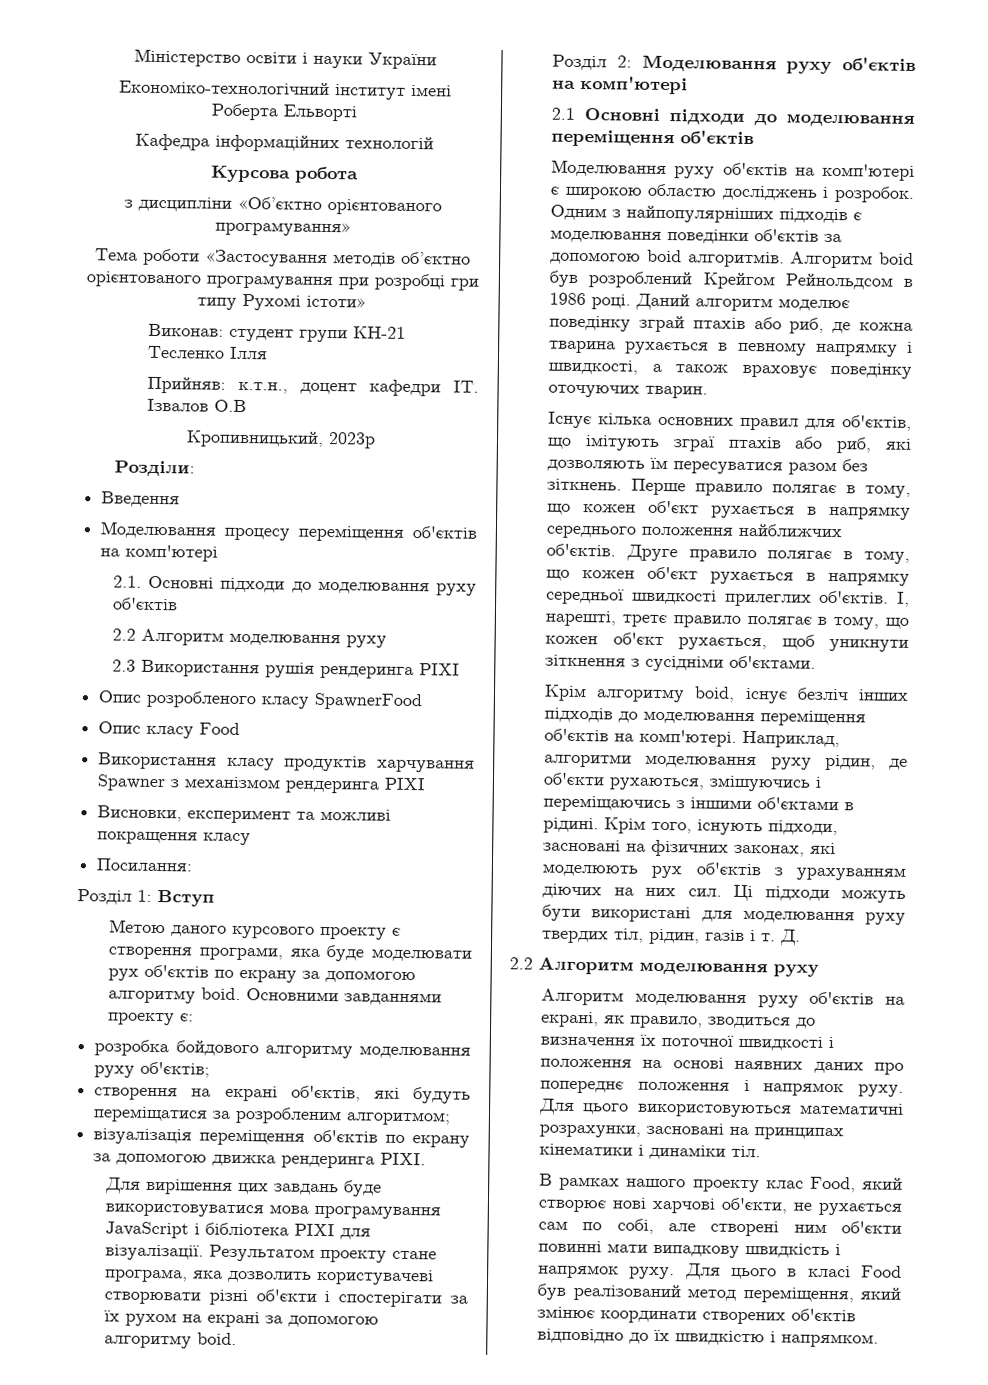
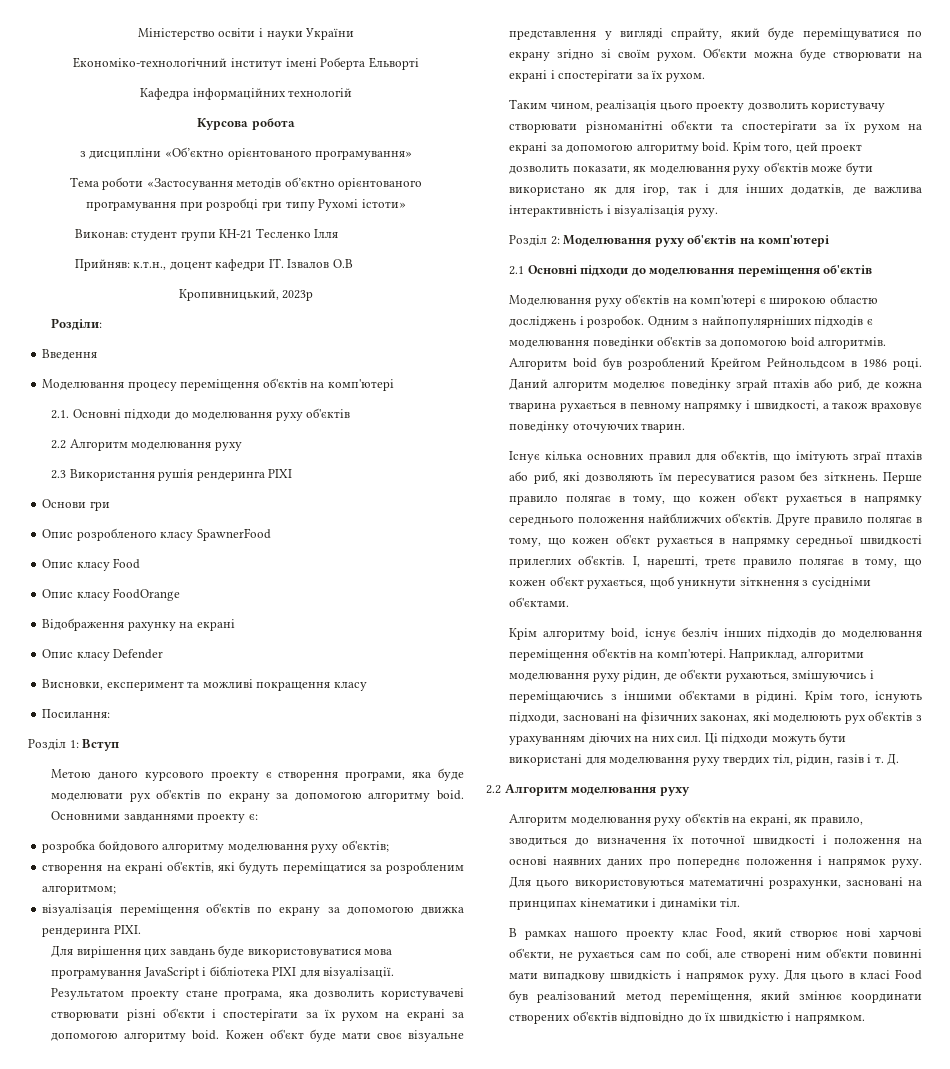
+ Основи гри
- Використання класу продуктів харчування Spawner з механізмом рендеринга PIXI
+ Опис класу FoodOrange
+ Відображення рахунку на екрані
+ Опис класу Defender
+ Кожен об'єкт буде мати своє візуальне представлення у вигляді спрайту, який буде переміщуватися по екрану згідно зі своїм рухом. Об'єкти можна буде створювати на екрані і спостерігати за їх рухом.
+ Таким чином, реалізація цього проекту дозволить користувачу створювати різноманітні об'єкти та спостерігати за їх рухом на екрані за допомогою алгоритму boid. Крім того, цей проект дозволить показати, як моделювання руху об'єктів може бути використано як для ігор, так і для інших додатків, де важлива інтерактивність і візуалізація руху.

